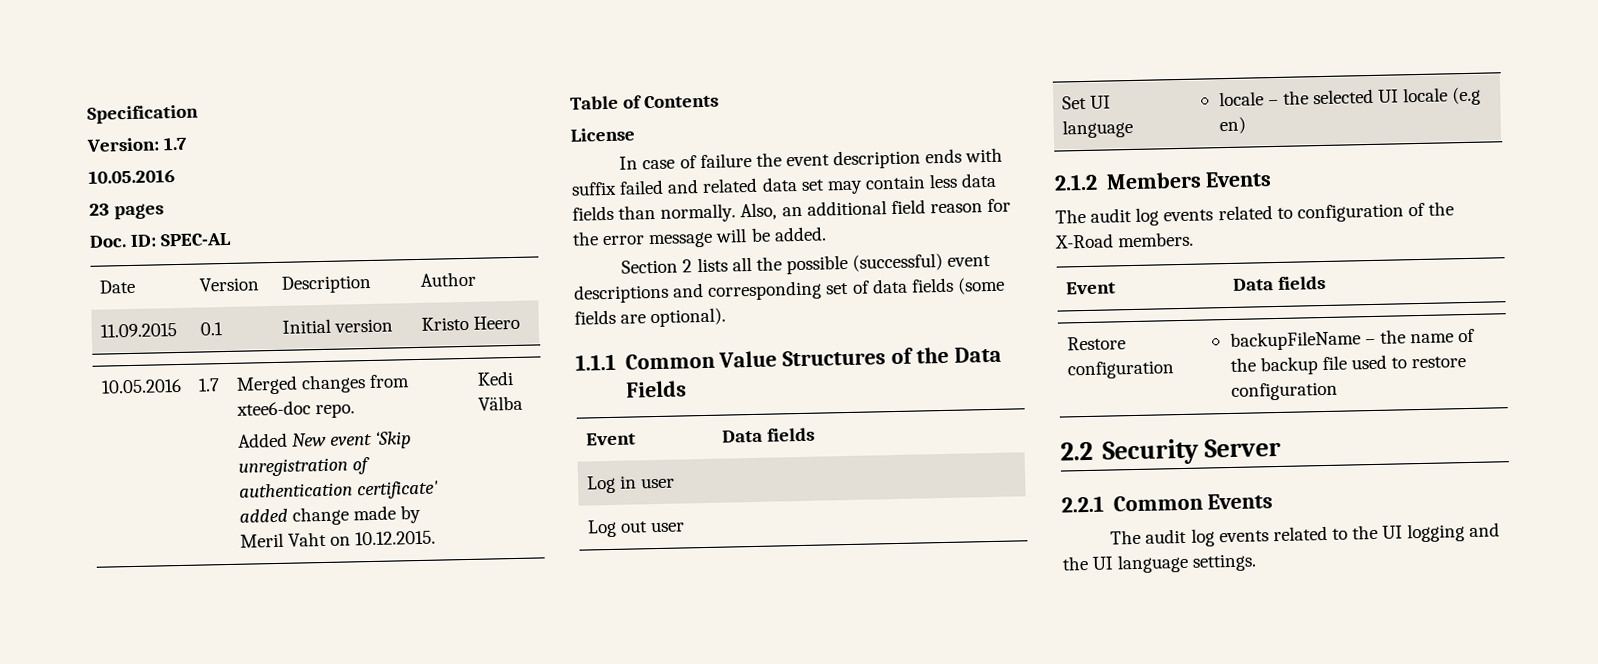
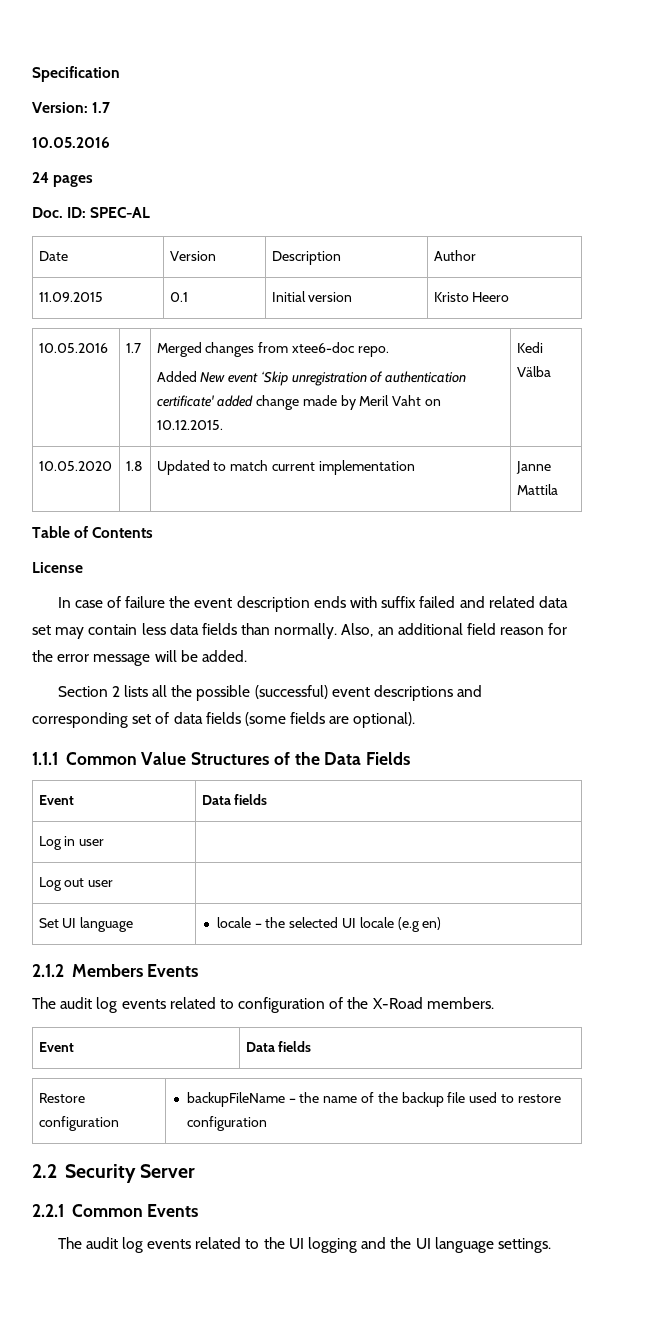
- 23 pages
+ 24 pages
+ 10.05.2020 | 1.8 | Updated to match current implementation | Janne Mattila

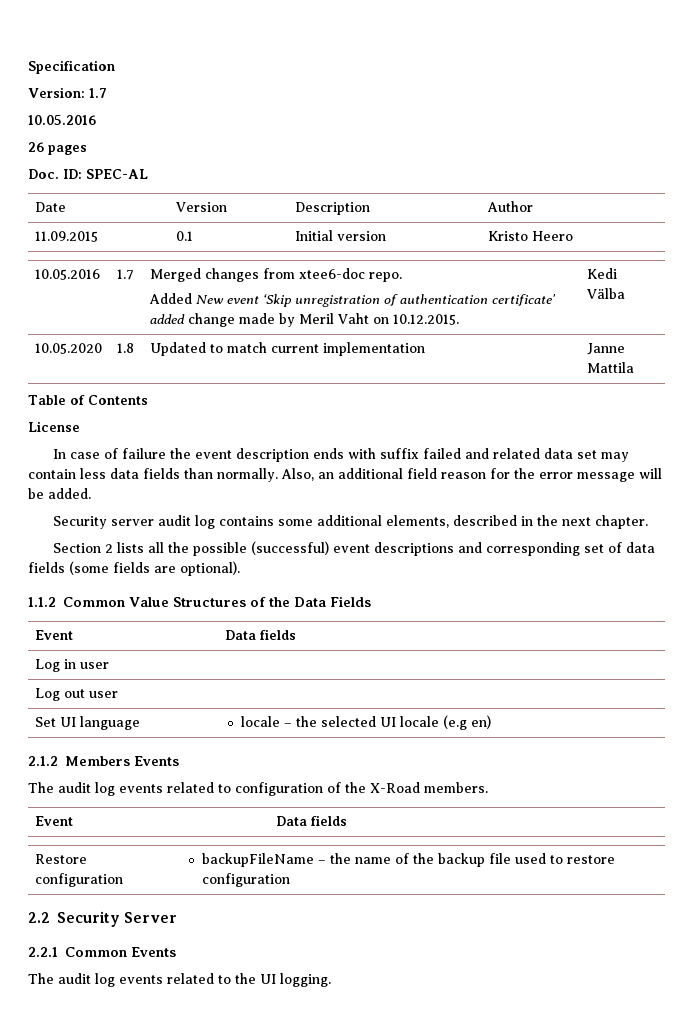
- 24 pages
+ 26 pages
+ Security server audit log contains some additional elements, described in the next chapter.
- 1.1.1 Common Value Structures of the Data Fields
+ 1.1.2 Common Value Structures of the Data Fields
- The audit log events related to the UI logging and the UI language settings.
+ The audit log events related to the UI logging.

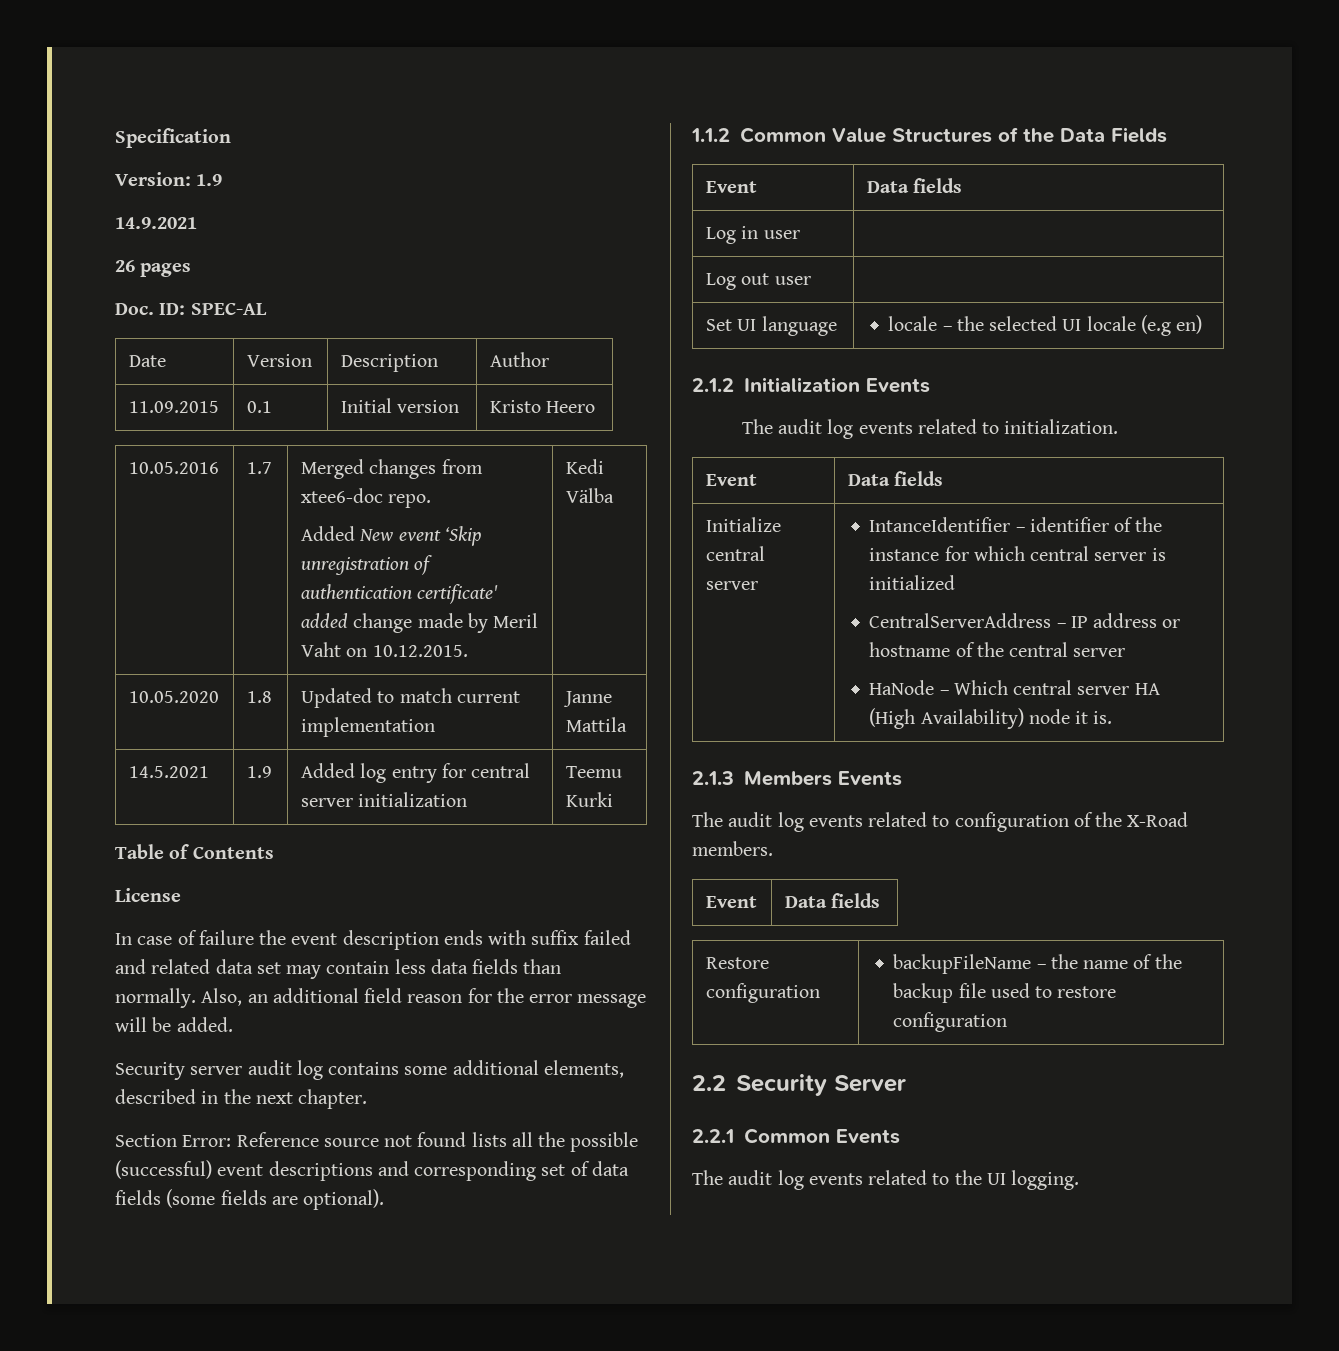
- Version: 1.7
- 10.05.2016
+ Version: 1.9
+ 14.9.2021
+ 14.5.2021 | 1.9 | Added log entry for central server initialization | Teemu Kurki
- Section 2 lists all the possible (successful) event descriptions and corresponding set of data fields (some fields are optional).
+ Section Error: Reference source not found lists all the possible (successful) event descriptions and corresponding set of data fields (some fields are optional).
- 2.1.2 Members Events
+ 2.1.2 Initialization Events
+ The audit log events related to initialization.
+ Event | Data fields
+ Initialize central server | IntanceIdentifier – identifier of the instance for which central server is initialized
+ CentralServerAddress – IP address or hostname of the central server
+ HaNode – Which central server HA (High Availability) node it is.
+ 2.1.3 Members Events

